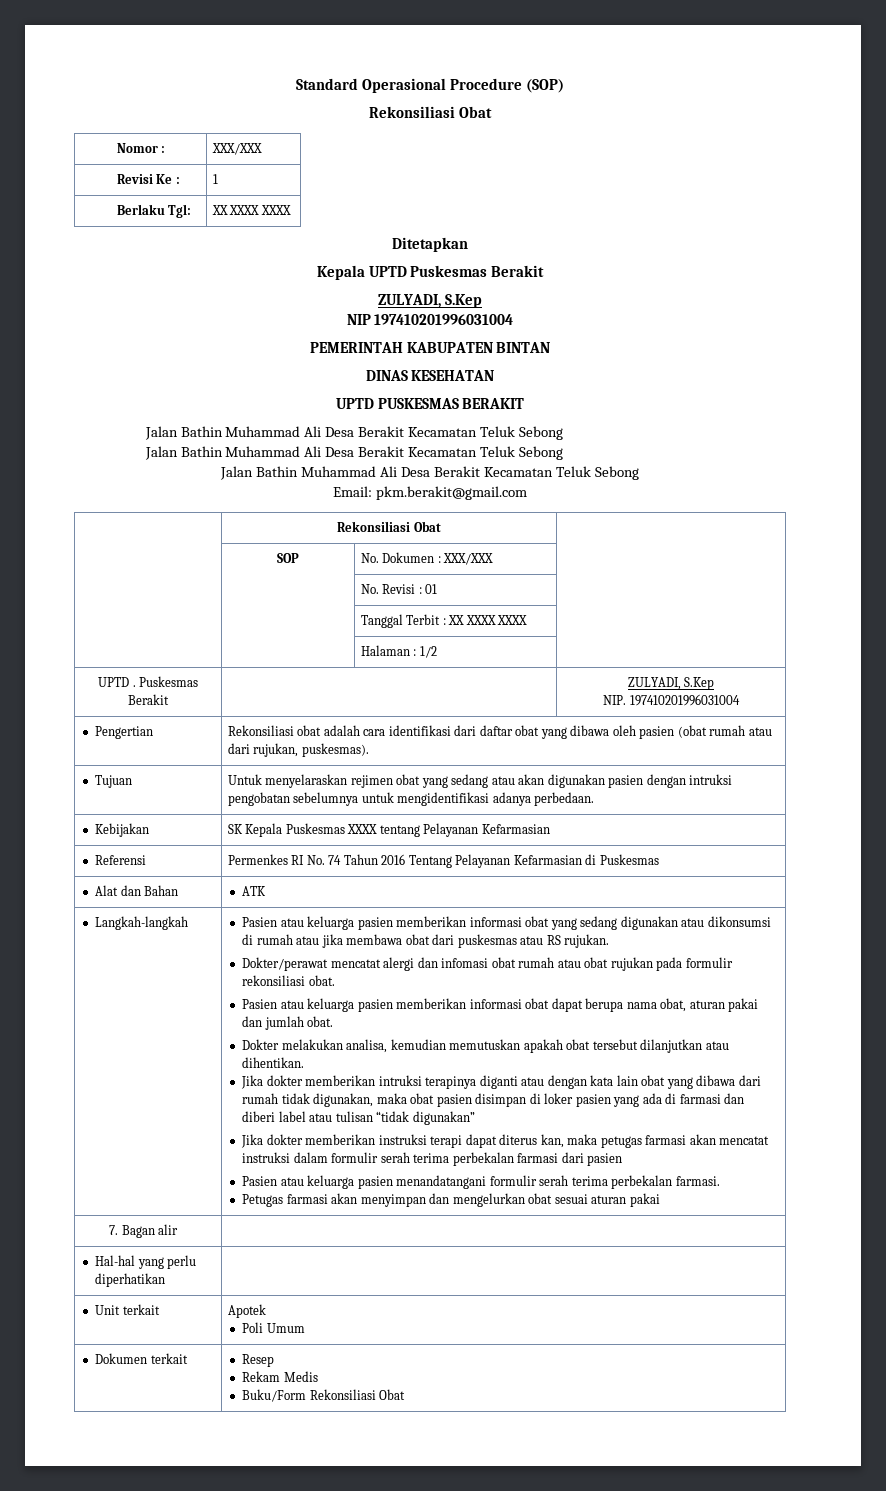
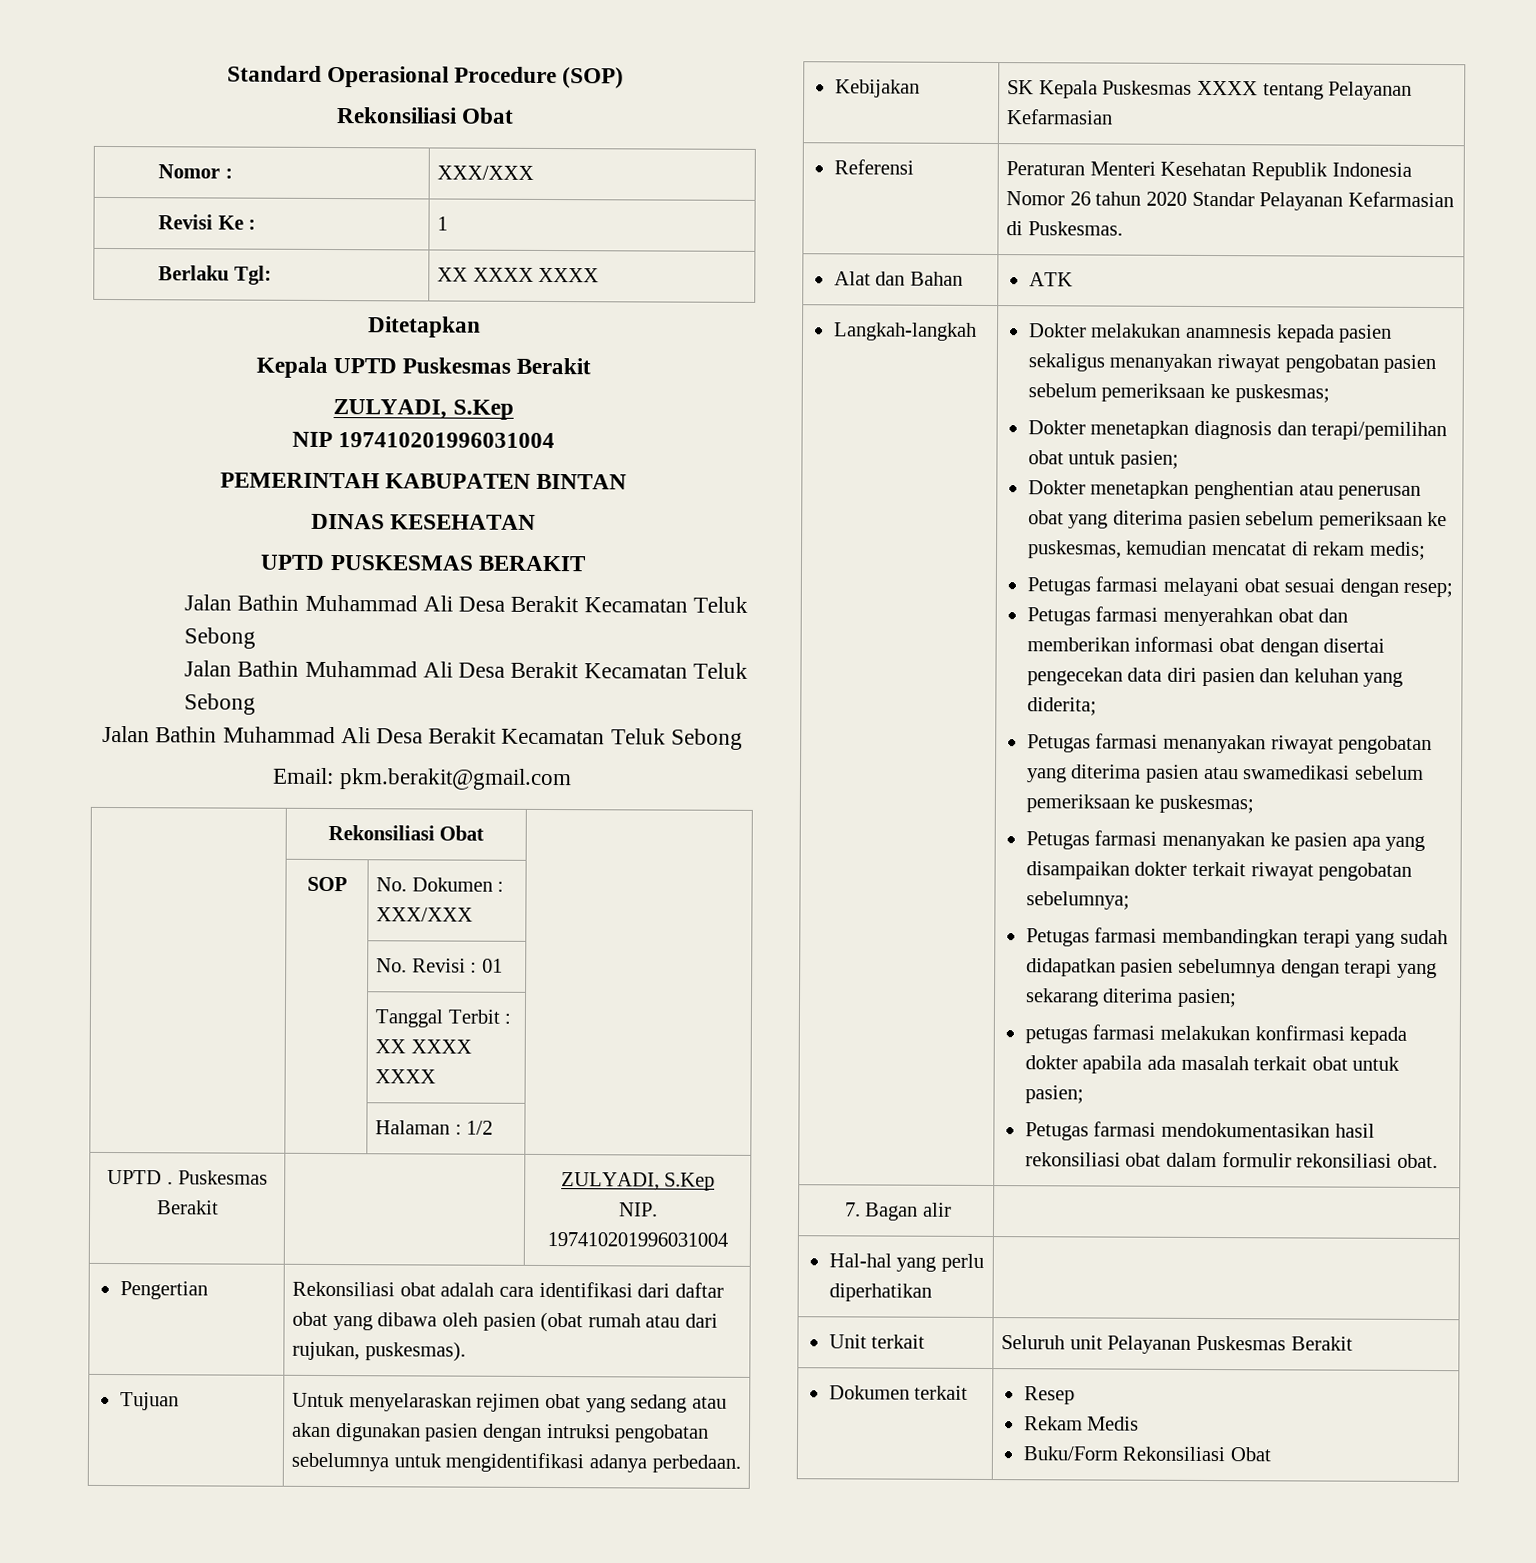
- Referensi | Permenkes RI No. 74 Tahun 2016 Tentang Pelayanan Kefarmasian di Puskesmas
+ Referensi | Peraturan Menteri Kesehatan Republik Indonesia Nomor 26 tahun 2020 Standar Pelayanan Kefarmasian di Puskesmas.
- Pasien atau keluarga pasien memberikan informasi obat yang sedang digunakan atau dikonsumsi di rumah atau jika membawa obat dari puskesmas atau RS rujukan.
- Dokter/perawat mencatat alergi dan infomasi obat rumah atau obat rujukan pada formulir rekonsiliasi obat.
- Pasien atau keluarga pasien memberikan informasi obat dapat berupa nama obat, aturan pakai dan jumlah obat.
- Dokter melakukan analisa, kemudian memutuskan apakah obat tersebut dilanjutkan atau dihentikan.
- Jika dokter memberikan intruksi terapinya diganti atau dengan kata lain obat yang dibawa dari rumah tidak digunakan, maka obat pasien disimpan di loker pasien yang ada di farmasi dan diberi label atau tulisan “tidak digunakan”
- Jika dokter memberikan instruksi terapi dapat diterus kan, maka petugas farmasi akan mencatat instruksi dalam formulir serah terima perbekalan farmasi dari pasien
- Pasien atau keluarga pasien menandatangani formulir serah terima perbekalan farmasi.
- Petugas farmasi akan menyimpan dan mengelurkan obat sesuai aturan pakai
+ Dokter melakukan anamnesis kepada pasien sekaligus menanyakan riwayat pengobatan pasien sebelum pemeriksaan ke puskesmas;
+ Dokter menetapkan diagnosis dan terapi/pemilihan obat untuk pasien;
+ Dokter menetapkan penghentian atau penerusan obat yang diterima pasien sebelum pemeriksaan ke puskesmas, kemudian mencatat di rekam medis;
+ Petugas farmasi melayani obat sesuai dengan resep;
+ Petugas farmasi menyerahkan obat dan memberikan informasi obat dengan disertai pengecekan data diri pasien dan keluhan yang diderita;
+ Petugas farmasi menanyakan riwayat pengobatan yang diterima pasien atau swamedikasi sebelum pemeriksaan ke puskesmas;
+ Petugas farmasi menanyakan ke pasien apa yang disampaikan dokter terkait riwayat pengobatan sebelumnya;
+ Petugas farmasi membandingkan terapi yang sudah didapatkan pasien sebelumnya dengan terapi yang sekarang diterima pasien;
+ petugas farmasi melakukan konfirmasi kepada dokter apabila ada masalah terkait obat untuk pasien;
+ Petugas farmasi mendokumentasikan hasil rekonsiliasi obat dalam formulir rekonsiliasi obat.
- Unit terkait | Apotek
- Poli Umum
+ Unit terkait | Seluruh unit Pelayanan Puskesmas Berakit

